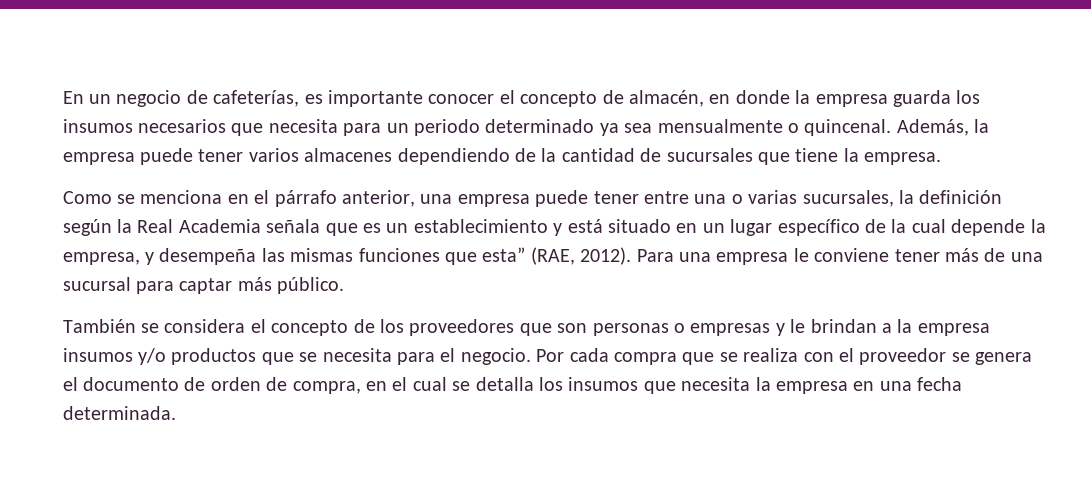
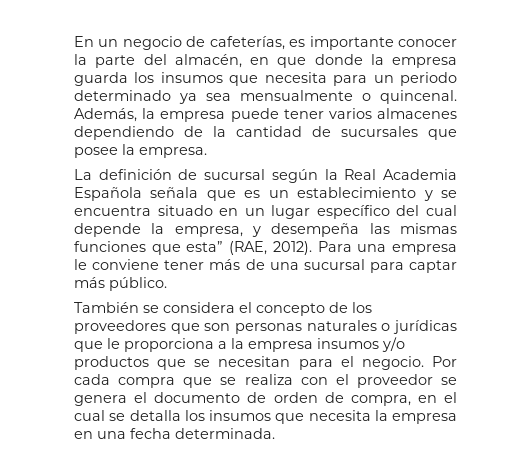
- En un negocio de cafeterías, es importante conocer el concepto de almacén, en donde la empresa guarda los insumos necesarios que necesita para un periodo determinado ya sea mensualmente o quincenal.
+ En un negocio de cafeterías, es importante conocer la parte del almacén, en que donde la empresa guarda los insumos que necesita para un periodo determinado ya sea mensualmente o quincenal.
- Además, la empresa puede tener varios almacenes dependiendo de la cantidad de sucursales que tiene la empresa.
+ Además, la empresa puede tener varios almacenes dependiendo de la cantidad de sucursales que posee la empresa.
- Como se menciona en el párrafo anterior, una empresa puede tener entre una o varias sucursales, la definición según la Real Academia señala que es un establecimiento y está situado en un lugar específico de la cual depende la empresa, y desempeña las mismas funciones que esta” (RAE, 2012).
+ La definición de sucursal según la Real Academia Española señala que es un establecimiento y se encuentra situado en un lugar específico del cual depende la empresa, y desempeña las mismas funciones que esta” (RAE, 2012).
- También se considera el concepto de los proveedores que son personas o empresas y le brindan a la empresa insumos y/o productos que se necesita para el negocio.
+ También se considera el concepto de los proveedores que son personas naturales o jurídicas que le proporciona a la empresa insumos y/o productos que se necesitan para el negocio.

